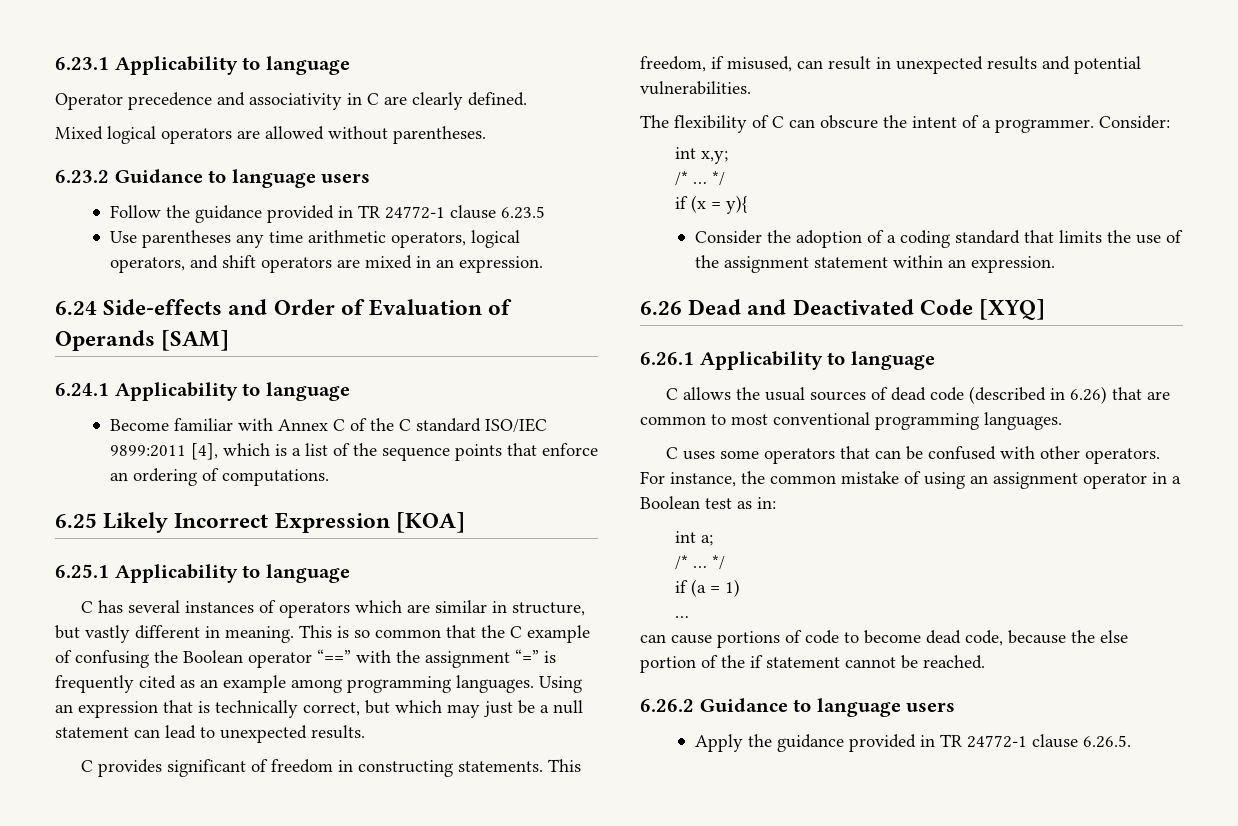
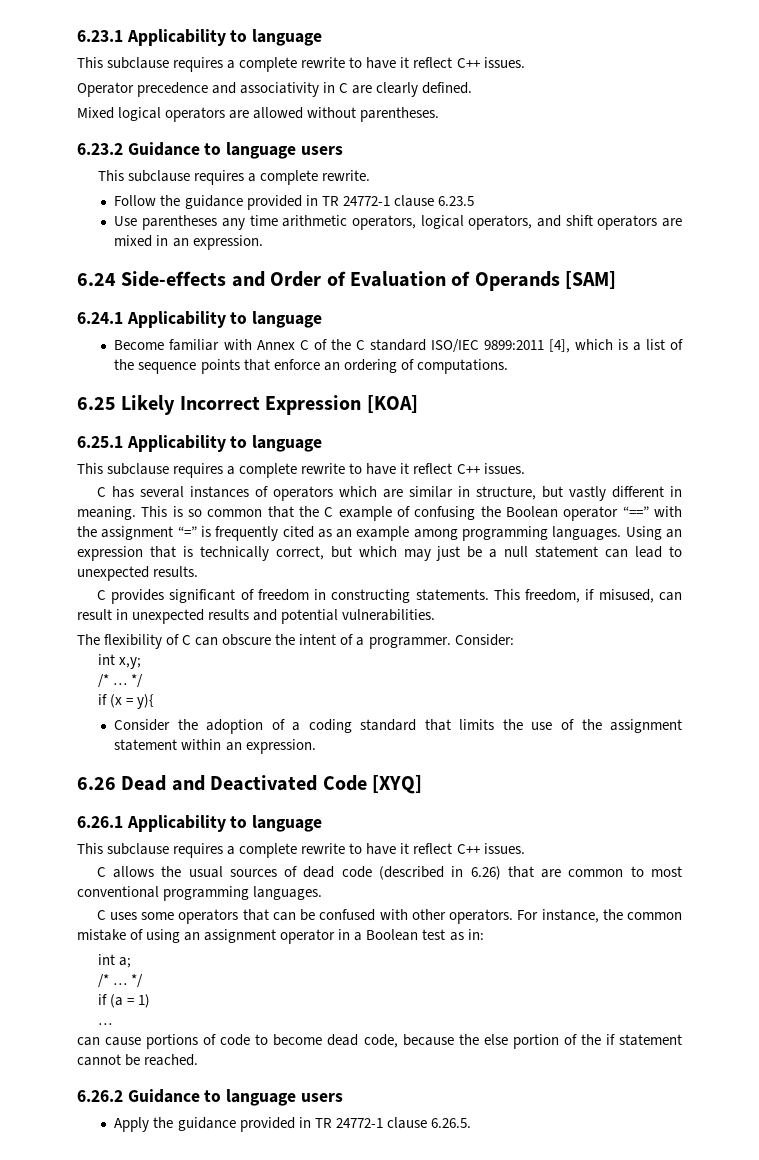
  6.23.1 Applicability to language
+ This subclause requires a complete rewrite to have it reflect C++ issues.
+ This subclause requires a complete rewrite.
  6.25.1 Applicability to language
+ This subclause requires a complete rewrite to have it reflect C++ issues.
  6.26.1 Applicability to language
+ This subclause requires a complete rewrite to have it reflect C++ issues.

